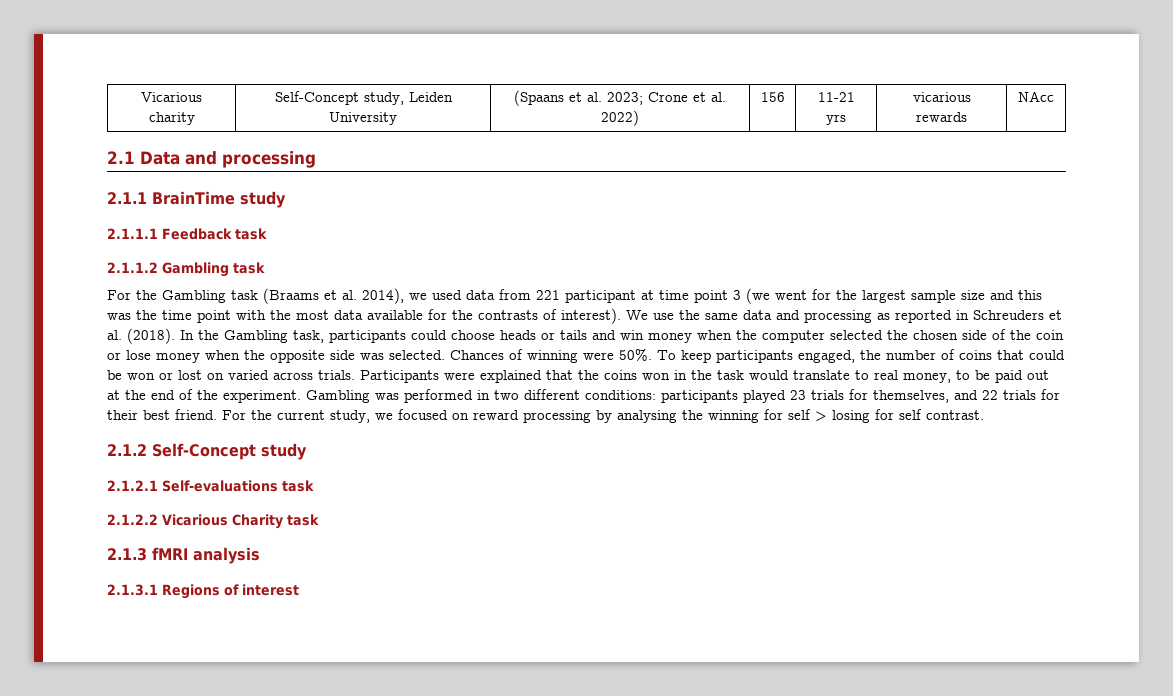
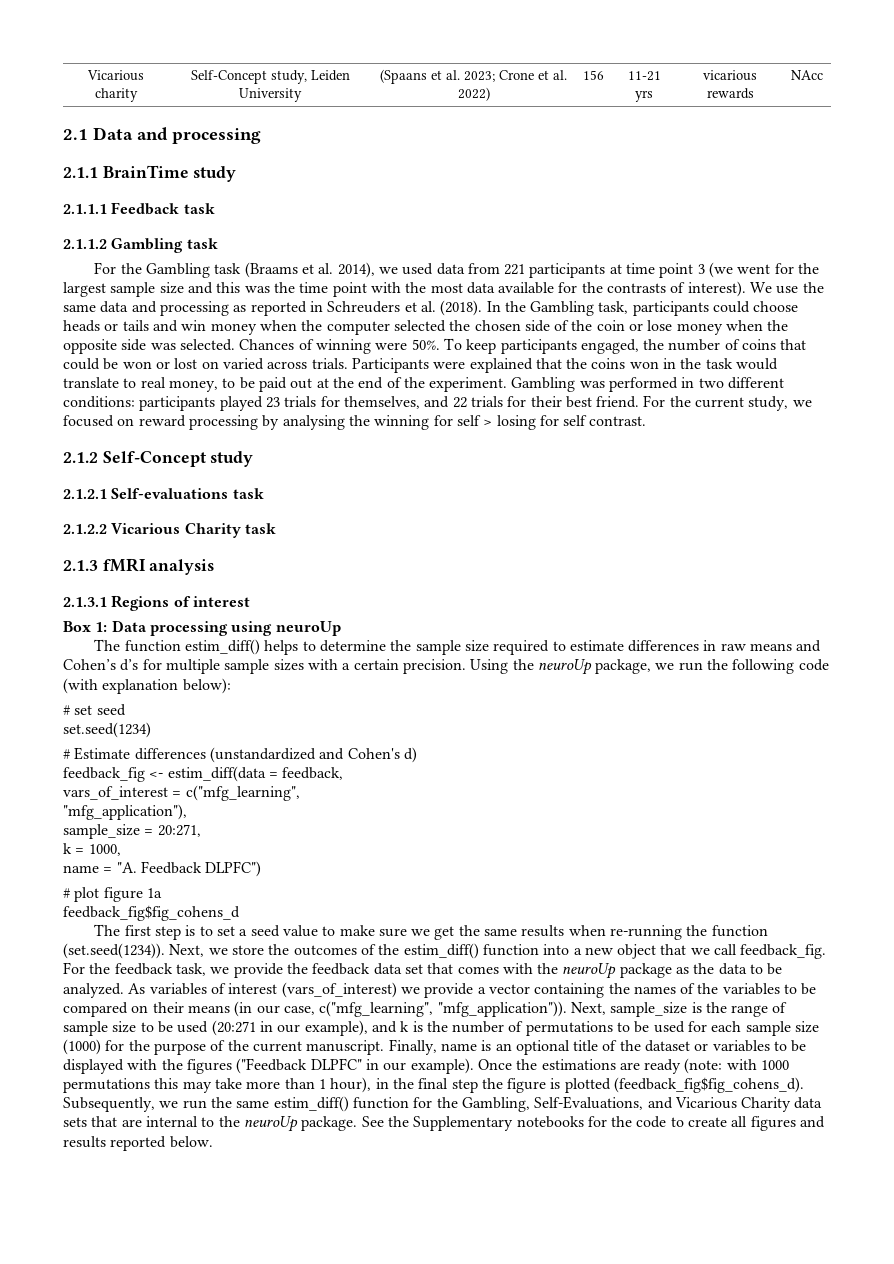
- For the Gambling task (Braams et al. 2014), we used data from 221 participant at time point 3 (we went for the largest sample size and this was the time point with the most data available for the contrasts of interest).
+ For the Gambling task (Braams et al. 2014), we used data from 221 participants at time point 3 (we went for the largest sample size and this was the time point with the most data available for the contrasts of interest).
+ Box 1: Data processing using neuroUp
+ The function estim_diff() helps to determine the sample size required to estimate differences in raw means and Cohen’s d’s for multiple sample sizes with a certain precision. Using the neuroUp package, we run the following code (with explanation below):
+ # set seed
+ set.seed(1234)
+ # Estimate differences (unstandardized and Cohen's d)
+ feedback_fig <- estim_diff(data = feedback,
+ vars_of_interest = c("mfg_learning",
+ "mfg_application"),
+ sample_size = 20:271,
+ k = 1000,
+ name = "A. Feedback DLPFC")
+ # plot figure 1a
+ feedback_fig$fig_cohens_d
+ The first step is to set a seed value to make sure we get the same results when re-running the function (set.seed(1234)). Next, we store the outcomes of the estim_diff() function into a new object that we call feedback_fig. For the feedback task, we provide the feedback data set that comes with the neuroUp package as the data to be analyzed. As variables of interest (vars_of_interest) we provide a vector containing the names of the variables to be compared on their means (in our case, c("mfg_learning", "mfg_application")). Next, sample_size is the range of sample size to be used (20:271 in our example), and k is the number of permutations to be used for each sample size (1000) for the purpose of the current manuscript. Finally, name is an optional title of the dataset or variables to be displayed with the figures ("Feedback DLPFC" in our example). Once the estimations are ready (note: with 1000 permutations this may take more than 1 hour), in the final step the figure is plotted (feedback_fig$fig_cohens_d). Subsequently, we run the same estim_diff() function for the Gambling, Self-Evaluations, and Vicarious Charity data sets that are internal to the neuroUp package. See the Supplementary notebooks for the code to create all figures and results reported below.

